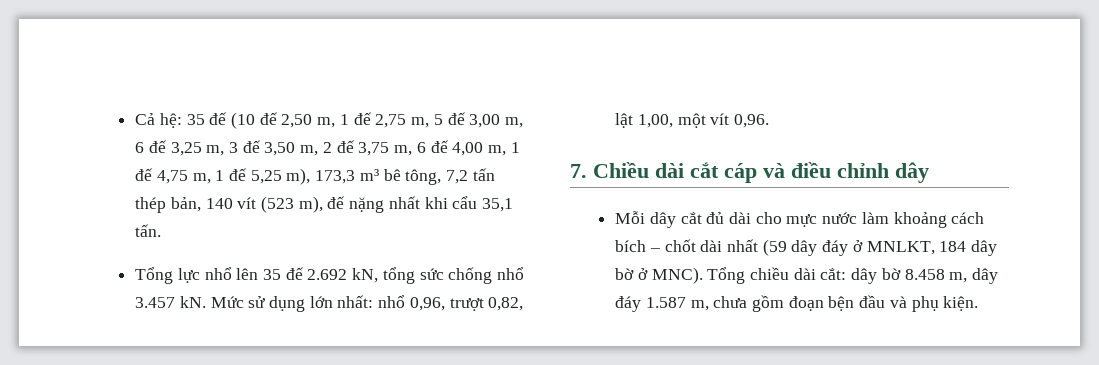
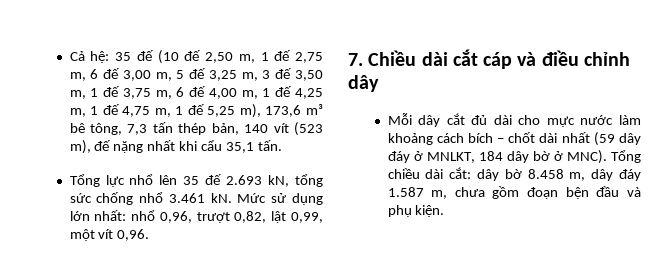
- Cả hệ: 35 đế (10 đế 2,50 m, 1 đế 2,75 m, 5 đế 3,00 m, 6 đế 3,25 m, 3 đế 3,50 m, 2 đế 3,75 m, 6 đế 4,00 m, 1 đế 4,75 m, 1 đế 5,25 m), 173,3 m³ bê tông, 7,2 tấn thép bản, 140 vít (523 m), đế nặng nhất khi cẩu 35,1 tấn.
+ Cả hệ: 35 đế (10 đế 2,50 m, 1 đế 2,75 m, 6 đế 3,00 m, 5 đế 3,25 m, 3 đế 3,50 m, 1 đế 3,75 m, 6 đế 4,00 m, 1 đế 4,25 m, 1 đế 4,75 m, 1 đế 5,25 m), 173,6 m³ bê tông, 7,3 tấn thép bản, 140 vít (523 m), đế nặng nhất khi cẩu 35,1 tấn.
- Tổng lực nhổ lên 35 đế 2.692 kN, tổng sức chống nhổ 3.457 kN.
+ Tổng lực nhổ lên 35 đế 2.693 kN, tổng sức chống nhổ 3.461 kN.
- Mức sử dụng lớn nhất: nhổ 0,96, trượt 0,82, lật 1,00, một vít 0,96.
+ Mức sử dụng lớn nhất: nhổ 0,96, trượt 0,82, lật 0,99, một vít 0,96.

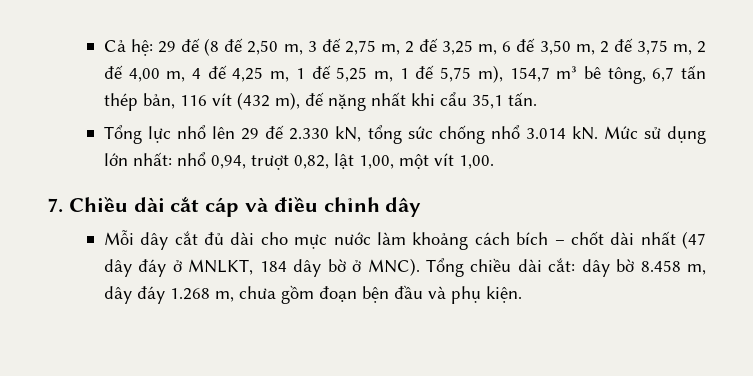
- Cả hệ: 35 đế (10 đế 2,50 m, 1 đế 2,75 m, 6 đế 3,00 m, 5 đế 3,25 m, 3 đế 3,50 m, 1 đế 3,75 m, 6 đế 4,00 m, 1 đế 4,25 m, 1 đế 4,75 m, 1 đế 5,25 m), 173,6 m³ bê tông, 7,3 tấn thép bản, 140 vít (523 m), đế nặng nhất khi cẩu 35,1 tấn.
+ Cả hệ: 29 đế (8 đế 2,50 m, 3 đế 2,75 m, 2 đế 3,25 m, 6 đế 3,50 m, 2 đế 3,75 m, 2 đế 4,00 m, 4 đế 4,25 m, 1 đế 5,25 m, 1 đế 5,75 m), 154,7 m³ bê tông, 6,7 tấn thép bản, 116 vít (432 m), đế nặng nhất khi cẩu 35,1 tấn.
- Tổng lực nhổ lên 35 đế 2.693 kN, tổng sức chống nhổ 3.461 kN.
+ Tổng lực nhổ lên 29 đế 2.330 kN, tổng sức chống nhổ 3.014 kN.
- Mức sử dụng lớn nhất: nhổ 0,96, trượt 0,82, lật 0,99, một vít 0,96.
+ Mức sử dụng lớn nhất: nhổ 0,94, trượt 0,82, lật 1,00, một vít 1,00.
- Mỗi dây cắt đủ dài cho mực nước làm khoảng cách bích – chốt dài nhất (59 dây đáy ở MNLKT, 184 dây bờ ở MNC).
+ Mỗi dây cắt đủ dài cho mực nước làm khoảng cách bích – chốt dài nhất (47 dây đáy ở MNLKT, 184 dây bờ ở MNC).
- Tổng chiều dài cắt: dây bờ 8.458 m, dây đáy 1.587 m, chưa gồm đoạn bện đầu và phụ kiện.
+ Tổng chiều dài cắt: dây bờ 8.458 m, dây đáy 1.268 m, chưa gồm đoạn bện đầu và phụ kiện.

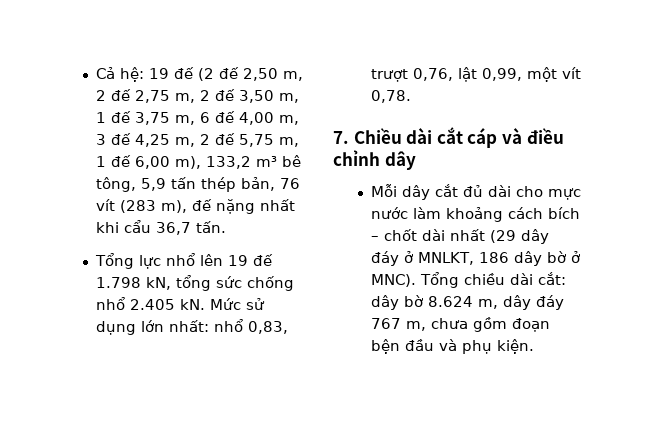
- Cả hệ: 29 đế (8 đế 2,50 m, 3 đế 2,75 m, 2 đế 3,25 m, 6 đế 3,50 m, 2 đế 3,75 m, 2 đế 4,00 m, 4 đế 4,25 m, 1 đế 5,25 m, 1 đế 5,75 m), 154,7 m³ bê tông, 6,7 tấn thép bản, 116 vít (432 m), đế nặng nhất khi cẩu 35,1 tấn.
+ Cả hệ: 19 đế (2 đế 2,50 m, 2 đế 2,75 m, 2 đế 3,50 m, 1 đế 3,75 m, 6 đế 4,00 m, 3 đế 4,25 m, 2 đế 5,75 m, 1 đế 6,00 m), 133,2 m³ bê tông, 5,9 tấn thép bản, 76 vít (283 m), đế nặng nhất khi cẩu 36,7 tấn.
- Tổng lực nhổ lên 29 đế 2.330 kN, tổng sức chống nhổ 3.014 kN.
+ Tổng lực nhổ lên 19 đế 1.798 kN, tổng sức chống nhổ 2.405 kN.
- Mức sử dụng lớn nhất: nhổ 0,94, trượt 0,82, lật 1,00, một vít 1,00.
+ Mức sử dụng lớn nhất: nhổ 0,83, trượt 0,76, lật 0,99, một vít 0,78.
- Mỗi dây cắt đủ dài cho mực nước làm khoảng cách bích – chốt dài nhất (47 dây đáy ở MNLKT, 184 dây bờ ở MNC).
+ Mỗi dây cắt đủ dài cho mực nước làm khoảng cách bích – chốt dài nhất (29 dây đáy ở MNLKT, 186 dây bờ ở MNC).
- Tổng chiều dài cắt: dây bờ 8.458 m, dây đáy 1.268 m, chưa gồm đoạn bện đầu và phụ kiện.
+ Tổng chiều dài cắt: dây bờ 8.624 m, dây đáy 767 m, chưa gồm đoạn bện đầu và phụ kiện.

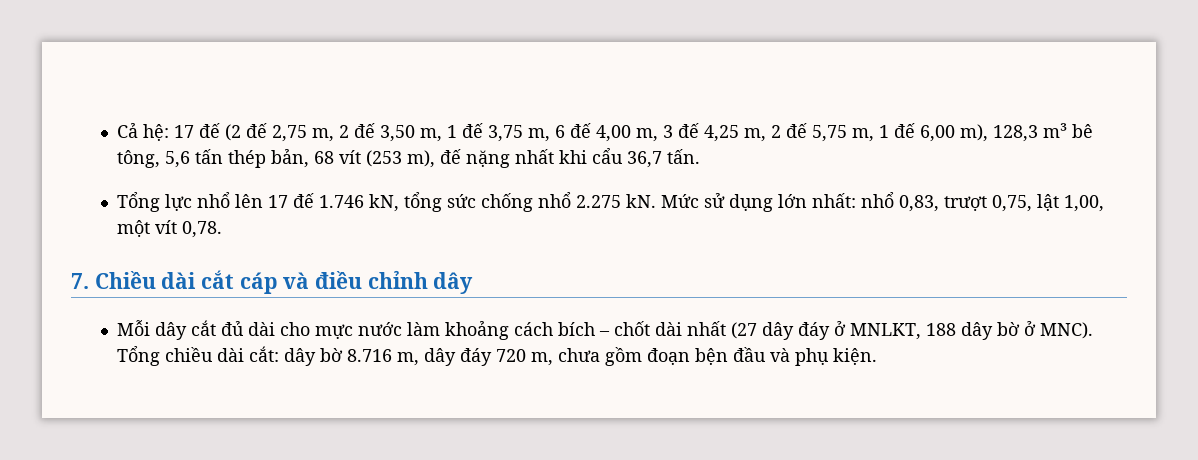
- Cả hệ: 19 đế (2 đế 2,50 m, 2 đế 2,75 m, 2 đế 3,50 m, 1 đế 3,75 m, 6 đế 4,00 m, 3 đế 4,25 m, 2 đế 5,75 m, 1 đế 6,00 m), 133,2 m³ bê tông, 5,9 tấn thép bản, 76 vít (283 m), đế nặng nhất khi cẩu 36,7 tấn.
+ Cả hệ: 17 đế (2 đế 2,75 m, 2 đế 3,50 m, 1 đế 3,75 m, 6 đế 4,00 m, 3 đế 4,25 m, 2 đế 5,75 m, 1 đế 6,00 m), 128,3 m³ bê tông, 5,6 tấn thép bản, 68 vít (253 m), đế nặng nhất khi cẩu 36,7 tấn.
- Tổng lực nhổ lên 19 đế 1.798 kN, tổng sức chống nhổ 2.405 kN.
+ Tổng lực nhổ lên 17 đế 1.746 kN, tổng sức chống nhổ 2.275 kN.
- Mức sử dụng lớn nhất: nhổ 0,83, trượt 0,76, lật 0,99, một vít 0,78.
+ Mức sử dụng lớn nhất: nhổ 0,83, trượt 0,75, lật 1,00, một vít 0,78.
- Mỗi dây cắt đủ dài cho mực nước làm khoảng cách bích – chốt dài nhất (29 dây đáy ở MNLKT, 186 dây bờ ở MNC).
+ Mỗi dây cắt đủ dài cho mực nước làm khoảng cách bích – chốt dài nhất (27 dây đáy ở MNLKT, 188 dây bờ ở MNC).
- Tổng chiều dài cắt: dây bờ 8.624 m, dây đáy 767 m, chưa gồm đoạn bện đầu và phụ kiện.
+ Tổng chiều dài cắt: dây bờ 8.716 m, dây đáy 720 m, chưa gồm đoạn bện đầu và phụ kiện.

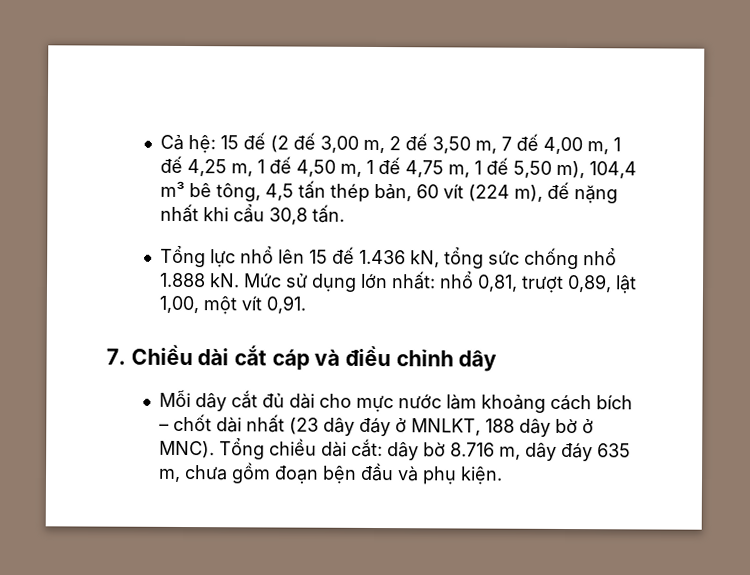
- Cả hệ: 17 đế (2 đế 2,75 m, 2 đế 3,50 m, 1 đế 3,75 m, 6 đế 4,00 m, 3 đế 4,25 m, 2 đế 5,75 m, 1 đế 6,00 m), 128,3 m³ bê tông, 5,6 tấn thép bản, 68 vít (253 m), đế nặng nhất khi cẩu 36,7 tấn.
+ Cả hệ: 15 đế (2 đế 3,00 m, 2 đế 3,50 m, 7 đế 4,00 m, 1 đế 4,25 m, 1 đế 4,50 m, 1 đế 4,75 m, 1 đế 5,50 m), 104,4 m³ bê tông, 4,5 tấn thép bản, 60 vít (224 m), đế nặng nhất khi cẩu 30,8 tấn.
- Tổng lực nhổ lên 17 đế 1.746 kN, tổng sức chống nhổ 2.275 kN.
+ Tổng lực nhổ lên 15 đế 1.436 kN, tổng sức chống nhổ 1.888 kN.
- Mức sử dụng lớn nhất: nhổ 0,83, trượt 0,75, lật 1,00, một vít 0,78.
+ Mức sử dụng lớn nhất: nhổ 0,81, trượt 0,89, lật 1,00, một vít 0,91.
- Mỗi dây cắt đủ dài cho mực nước làm khoảng cách bích – chốt dài nhất (27 dây đáy ở MNLKT, 188 dây bờ ở MNC).
+ Mỗi dây cắt đủ dài cho mực nước làm khoảng cách bích – chốt dài nhất (23 dây đáy ở MNLKT, 188 dây bờ ở MNC).
- Tổng chiều dài cắt: dây bờ 8.716 m, dây đáy 720 m, chưa gồm đoạn bện đầu và phụ kiện.
+ Tổng chiều dài cắt: dây bờ 8.716 m, dây đáy 635 m, chưa gồm đoạn bện đầu và phụ kiện.

